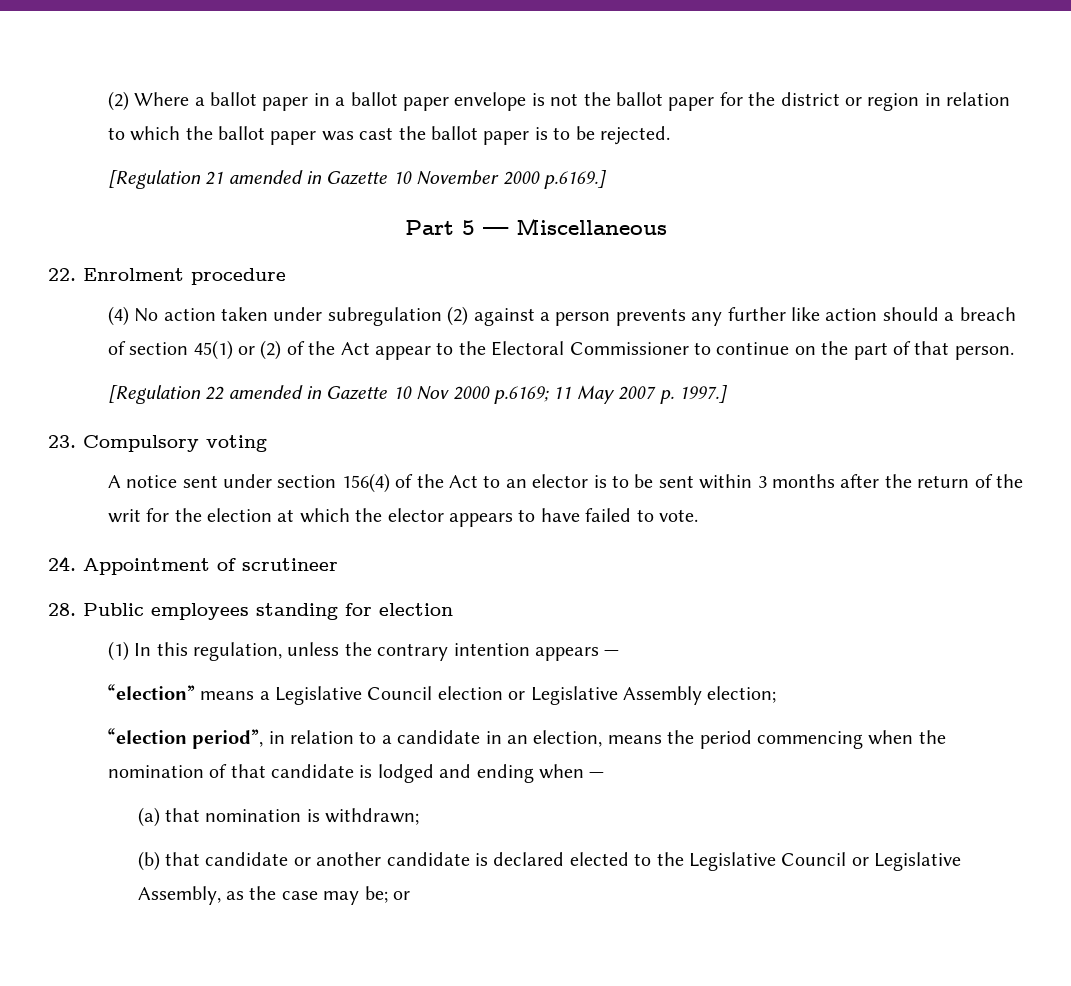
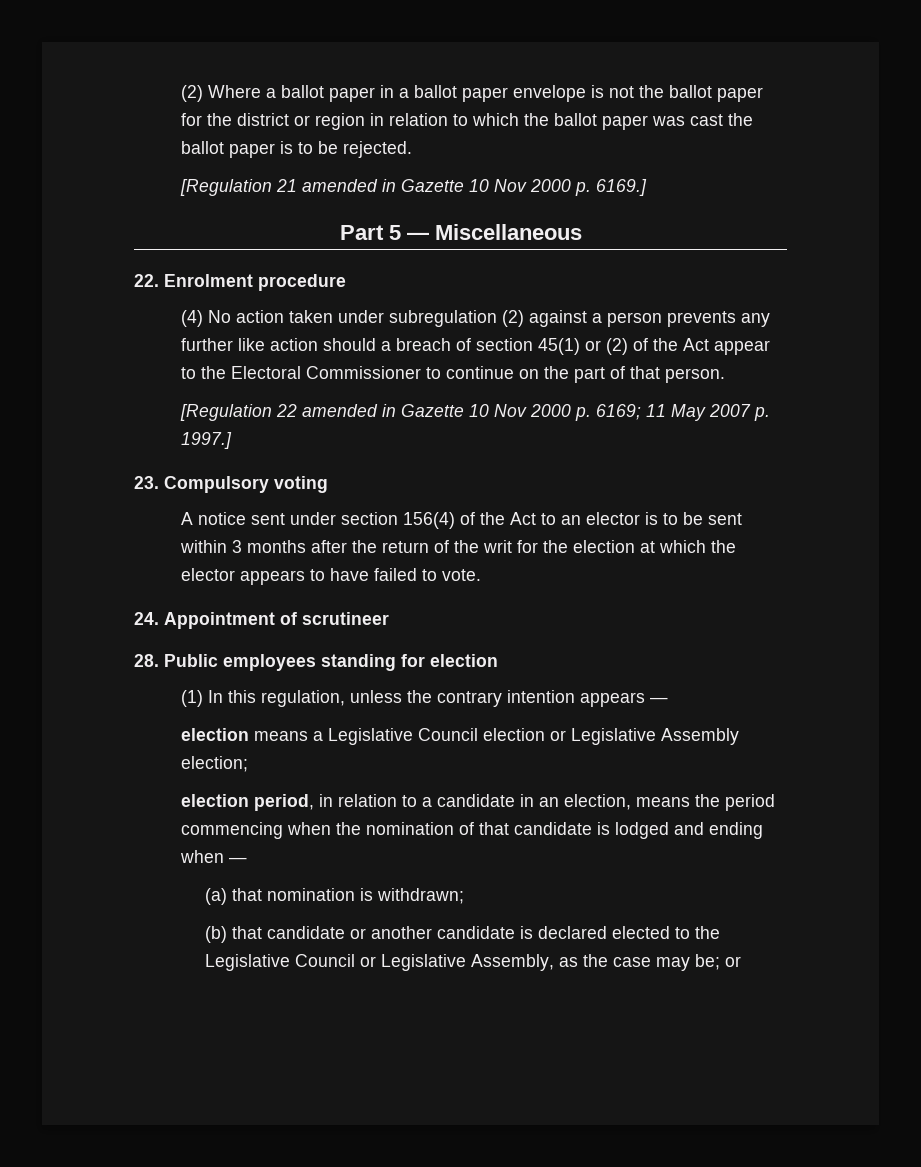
- [Regulation 21 amended in Gazette 10 November 2000 p.6169.]
+ [Regulation 21 amended in Gazette 10 Nov 2000 p. 6169.]
- [Regulation 22 amended in Gazette 10 Nov 2000 p.6169; 11 May 2007 p. 1997.]
+ [Regulation 22 amended in Gazette 10 Nov 2000 p. 6169; 11 May 2007 p. 1997.]
- “election” means a Legislative Council election or Legislative Assembly election;
+ election means a Legislative Council election or Legislative Assembly election;
- “election period”, in relation to a candidate in an election, means the period commencing when the nomination of that candidate is lodged and ending when —
+ election period, in relation to a candidate in an election, means the period commencing when the nomination of that candidate is lodged and ending when —

